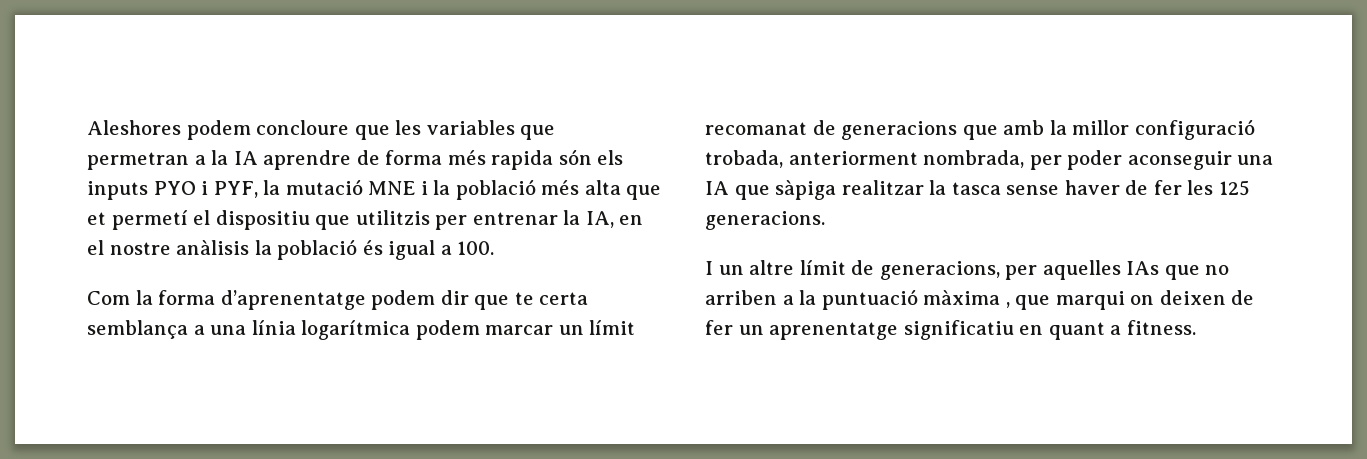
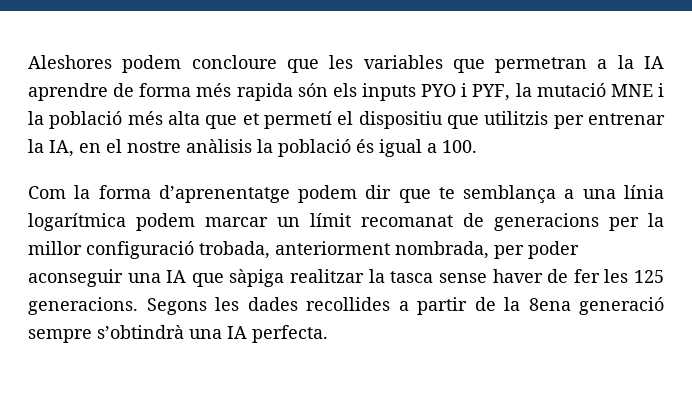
- Com la forma d’aprenentatge podem dir que te certa semblança a una línia logarítmica podem marcar un límit recomanat de generacions que amb la millor configuració trobada, anteriorment nombrada, per poder aconseguir una IA que sàpiga realitzar la tasca sense haver de fer les 125 generacions.
- I un altre límit de generacions, per aquelles IAs que no arriben a la puntuació màxima , que marqui on deixen de fer un aprenentatge significatiu en quant a fitness.
+ Com la forma d’aprenentatge podem dir que te semblança a una línia logarítmica podem marcar un límit recomanat de generacions per la millor configuració trobada, anteriorment nombrada, per poder aconseguir una IA que sàpiga realitzar la tasca sense haver de fer les 125 generacions. Segons les dades recollides a partir de la 8ena generació sempre s’obtindrà una IA perfecta.

